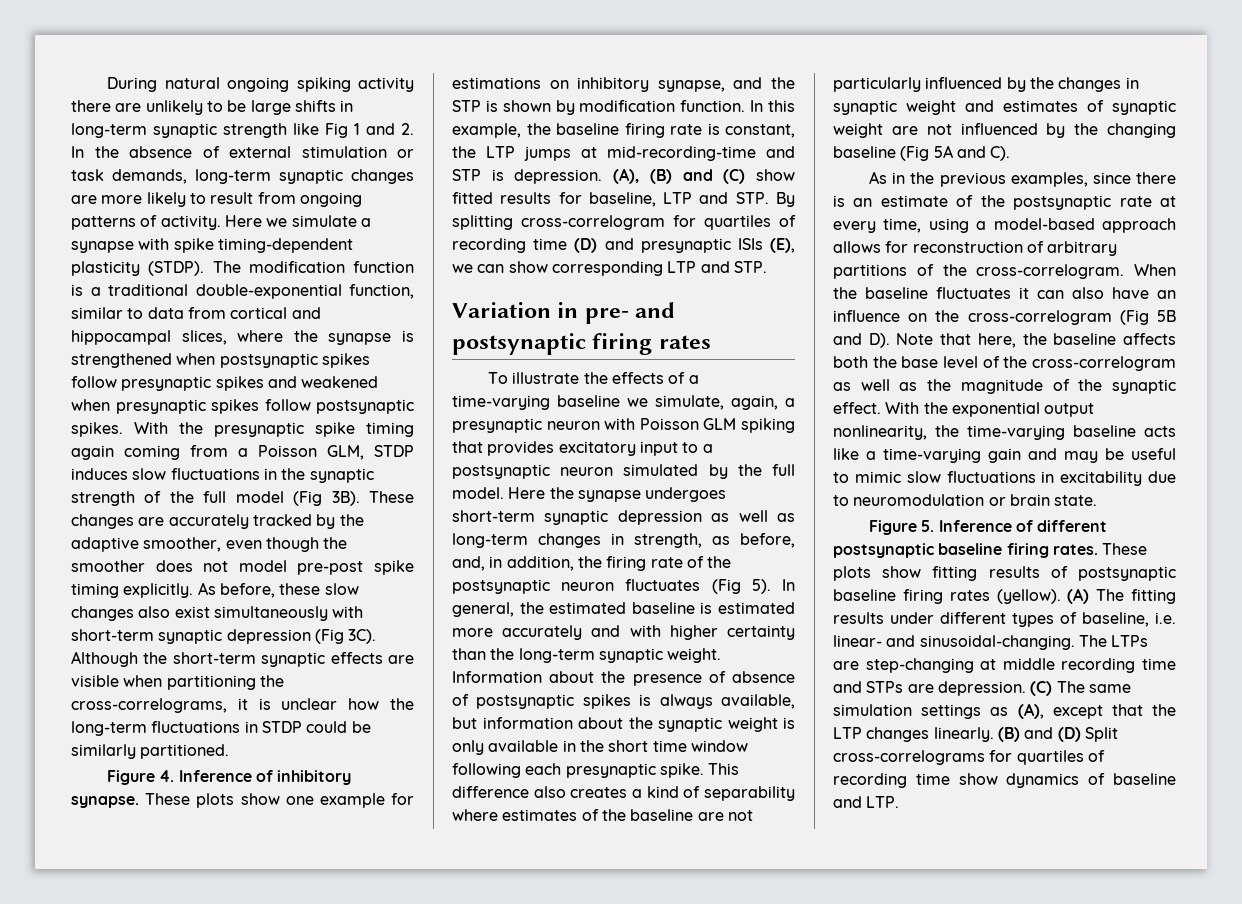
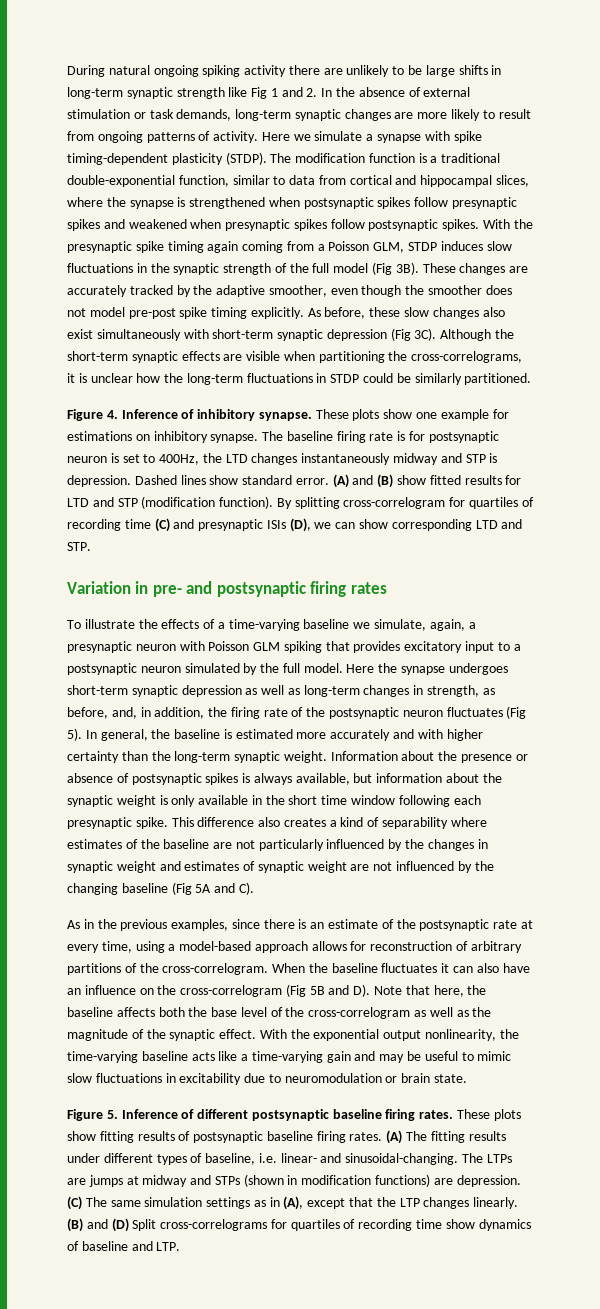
- These plots show one example for estimations on inhibitory synapse, and the STP is shown by modification function. In this example, the baseline firing rate is constant, the LTP jumps at mid-recording-time and STP is depression. (A), (B) and (C) show fitted results for baseline, LTP and STP. By splitting cross-correlogram for quartiles of recording time (D) and presynaptic ISIs (E), we can show corresponding LTP and STP.
+ These plots show one example for estimations on inhibitory synapse. The baseline firing rate is for postsynaptic neuron is set to 400Hz, the LTD changes instantaneously midway and STP is depression. Dashed lines show standard error. (A) and (B) show fitted results for LTD and STP (modification function). By splitting cross-correlogram for quartiles of recording time (C) and presynaptic ISIs (D), we can show corresponding LTD and STP.
- In general, the estimated baseline is estimated more accurately and with higher certainty than the long-term synaptic weight.
+ In general, the baseline is estimated more accurately and with higher certainty than the long-term synaptic weight.
- Information about the presence of absence of postsynaptic spikes is always available, but information about the synaptic weight is only available in the short time window following each presynaptic spike.
+ Information about the presence or absence of postsynaptic spikes is always available, but information about the synaptic weight is only available in the short time window following each presynaptic spike.
- These plots show fitting results of postsynaptic baseline firing rates (yellow).
+ These plots show fitting results of postsynaptic baseline firing rates.
- The LTPs are step-changing at middle recording time and STPs are depression.
+ The LTPs are jumps at midway and STPs (shown in modification functions) are depression.
- (C) The same simulation settings as (A), except that the LTP changes linearly.
+ (C) The same simulation settings as in (A), except that the LTP changes linearly.

